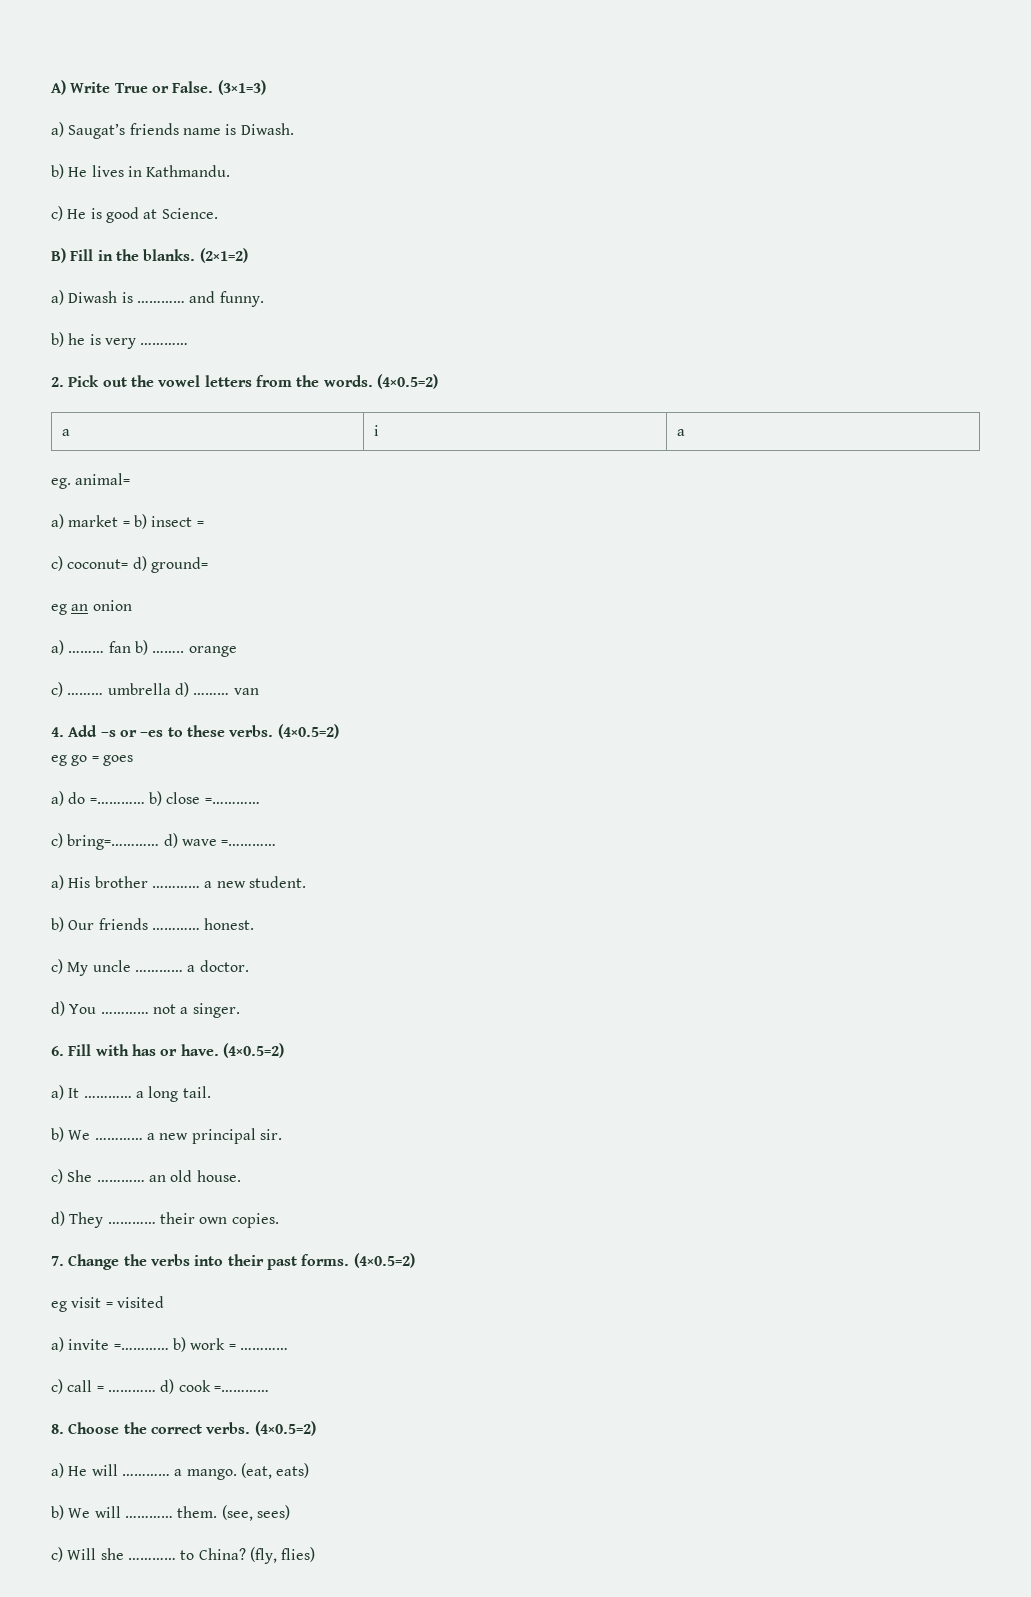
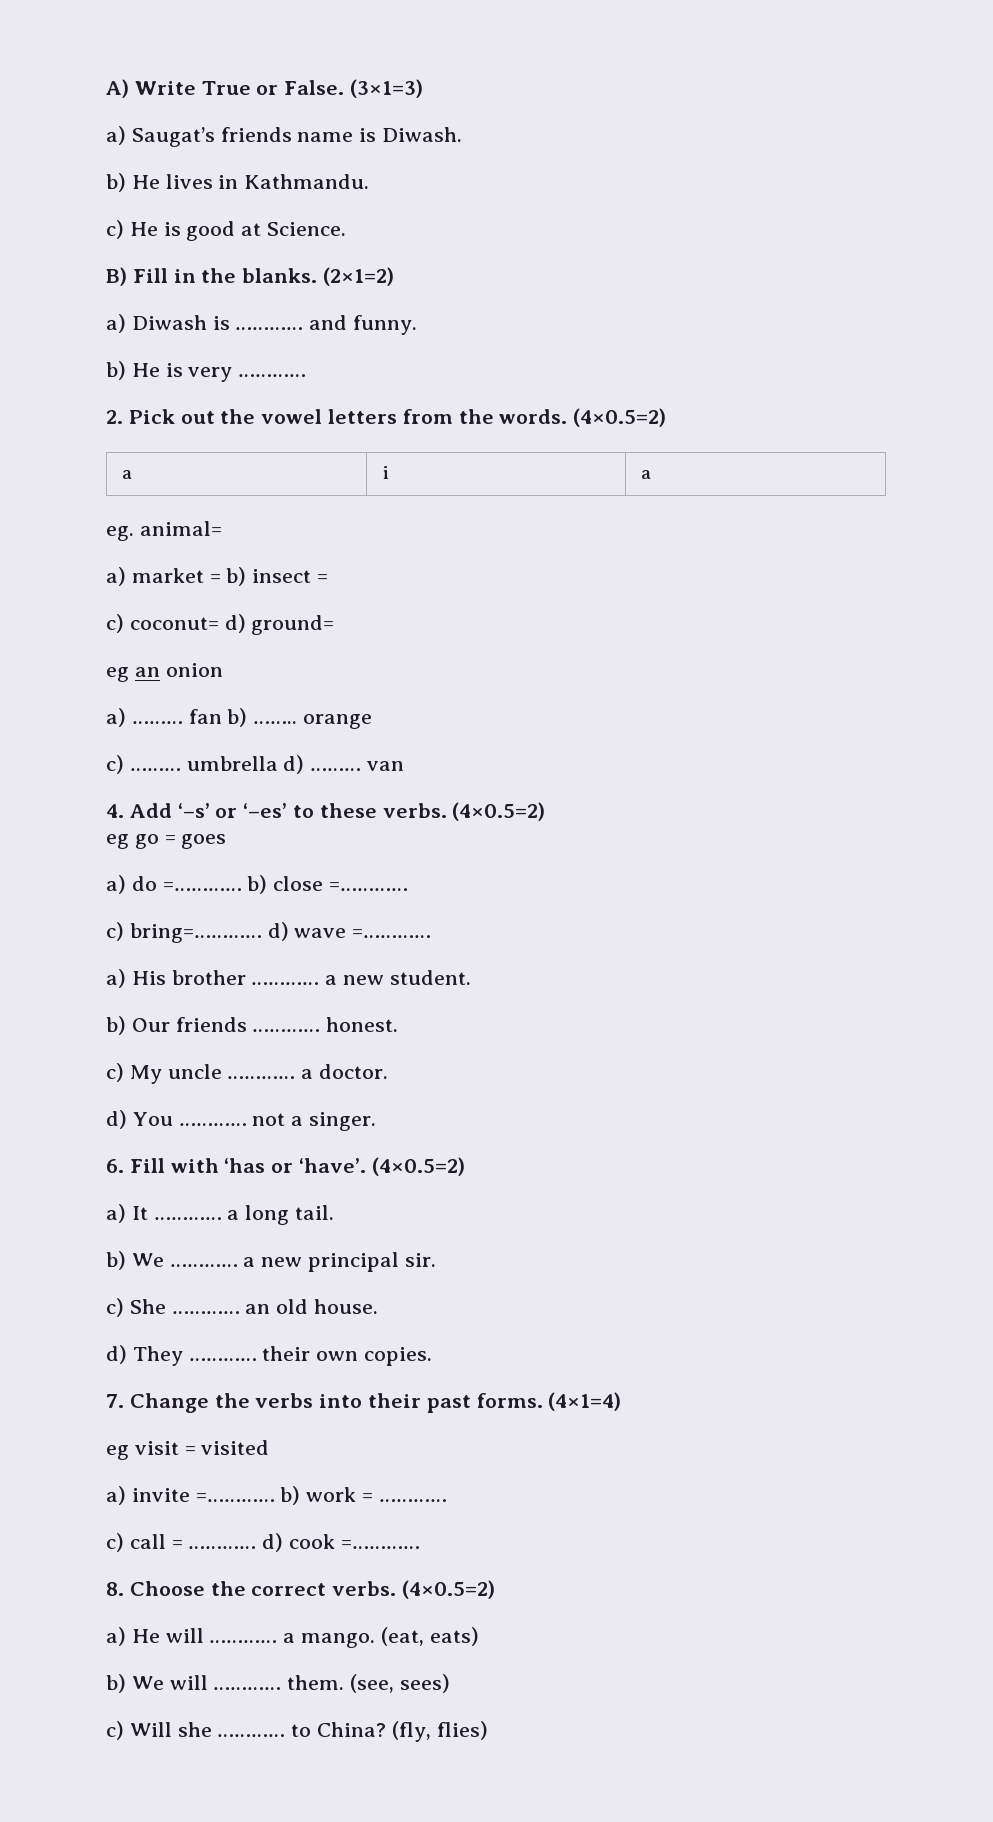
- b) he is very …………
+ b) He is very …………
- 4. Add –s or –es to these verbs.
+ 4. Add ‘–s’ or ‘–es’ to these verbs.
- 6. Fill with has or have.
+ 6. Fill with ‘has or ‘have’.
- 7. Change the verbs into their past forms. (4×0.5=2)
+ 7. Change the verbs into their past forms. (4×1=4)

